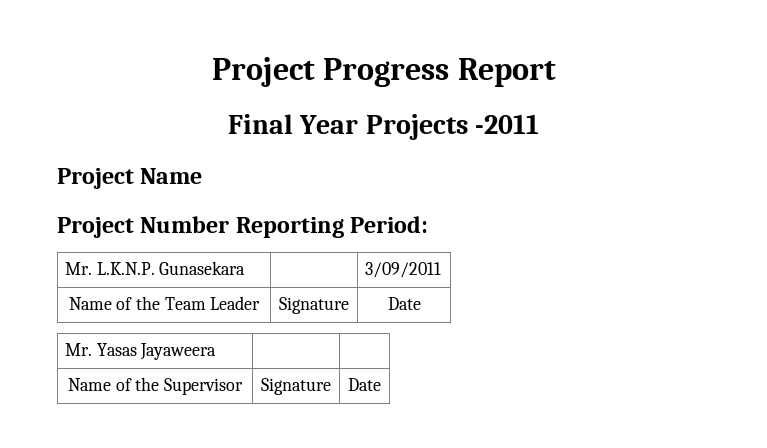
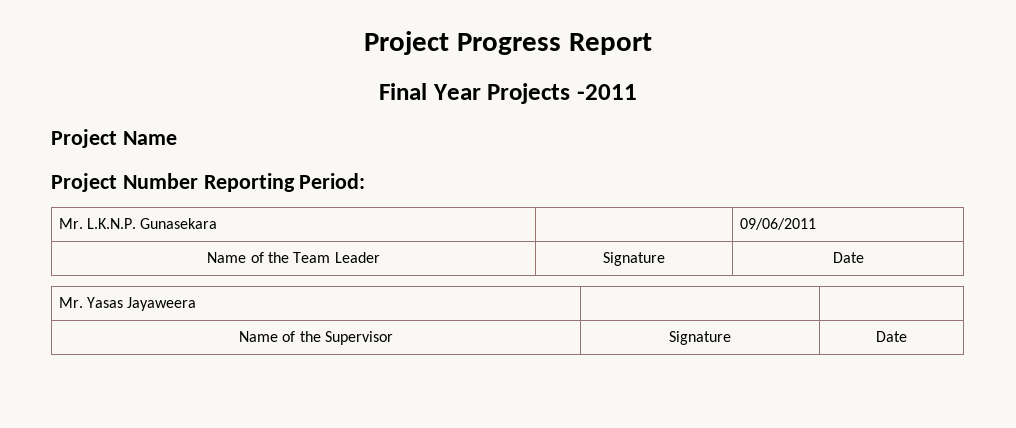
- Mr. L.K.N.P. Gunasekara | | 3/09/2011
+ Mr. L.K.N.P. Gunasekara | | 09/06/2011

